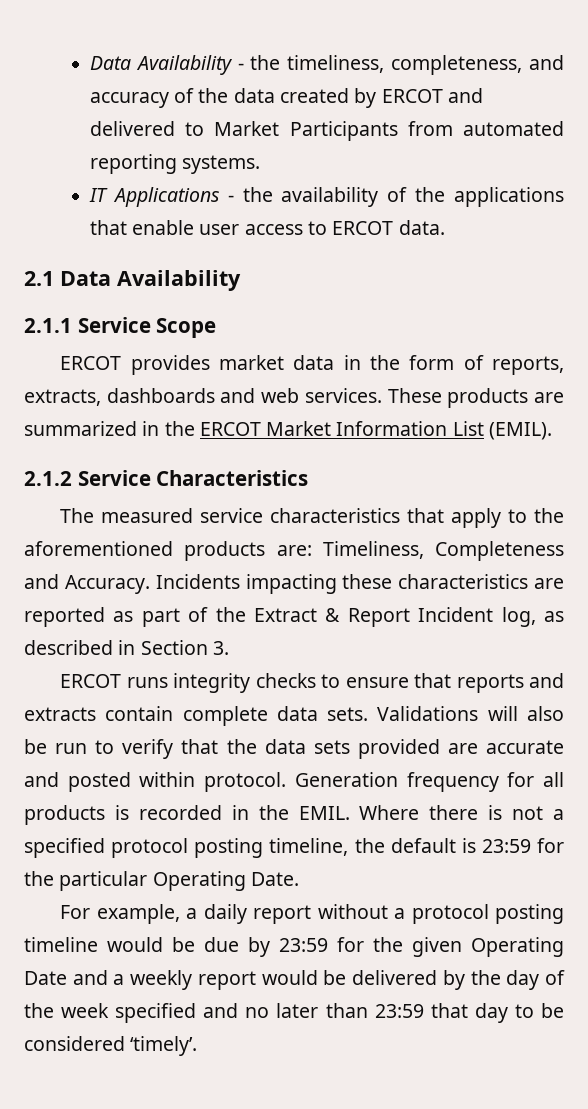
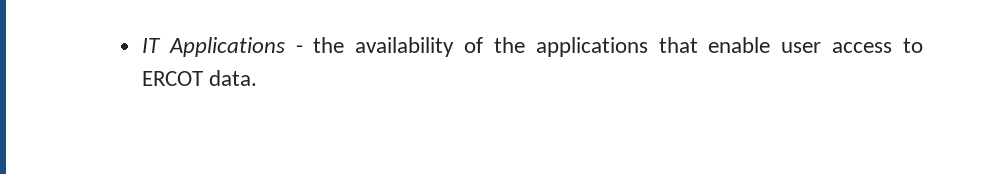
- Data Availability - the timeliness, completeness, and accuracy of the data created by ERCOT and delivered to Market Participants from automated reporting systems.
- 2.1 Data Availability
- 2.1.1 Service Scope
- ERCOT provides market data in the form of reports, extracts, dashboards and web services. These products are summarized in the ERCOT Market Information List (EMIL).
- 2.1.2 Service Characteristics
- The measured service characteristics that apply to the aforementioned products are: Timeliness, Completeness and Accuracy. Incidents impacting these characteristics are reported as part of the Extract & Report Incident log, as described in Section 3.
- ERCOT runs integrity checks to ensure that reports and extracts contain complete data sets. Validations will also be run to verify that the data sets provided are accurate and posted within protocol. Generation frequency for all products is recorded in the EMIL. Where there is not a specified protocol posting timeline, the default is 23:59 for the particular Operating Date.
- For example, a daily report without a protocol posting timeline would be due by 23:59 for the given Operating Date and a weekly report would be delivered by the day of the week specified and no later than 23:59 that day to be considered ‘timely’.

